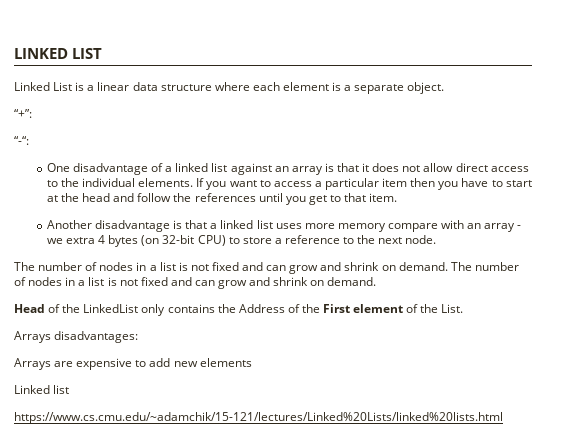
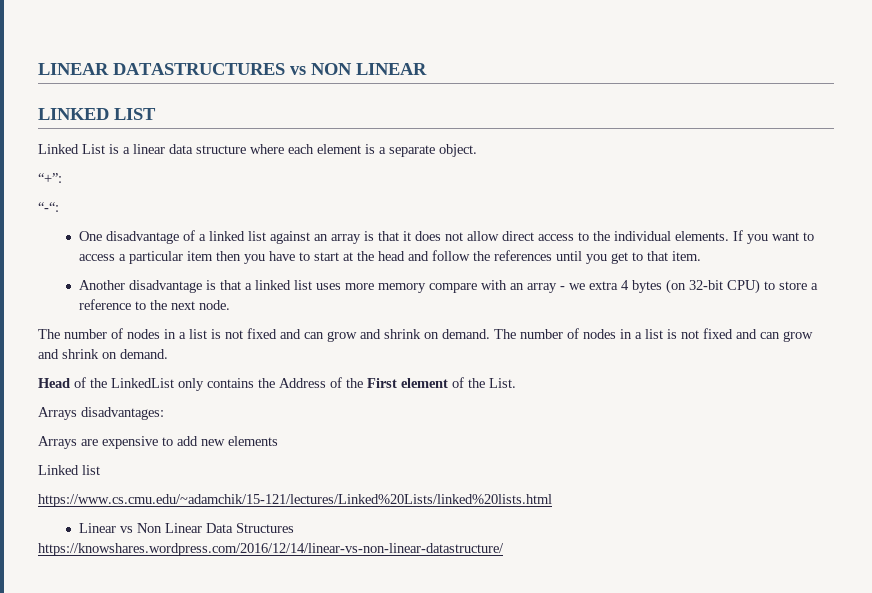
+ LINEAR DATASTRUCTURES vs NON LINEAR
+ Linear vs Non Linear Data Structures
+ https://knowshares.wordpress.com/2016/12/14/linear-vs-non-linear-datastructure/

